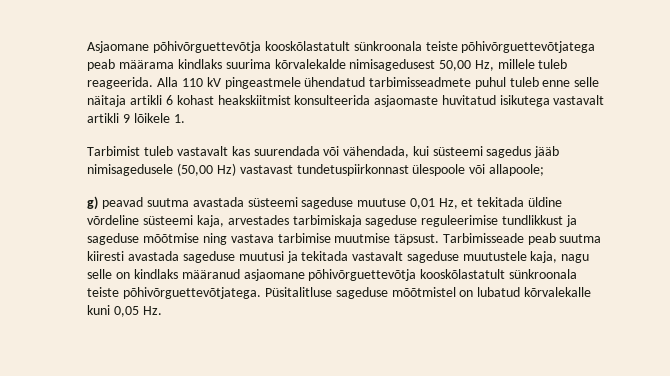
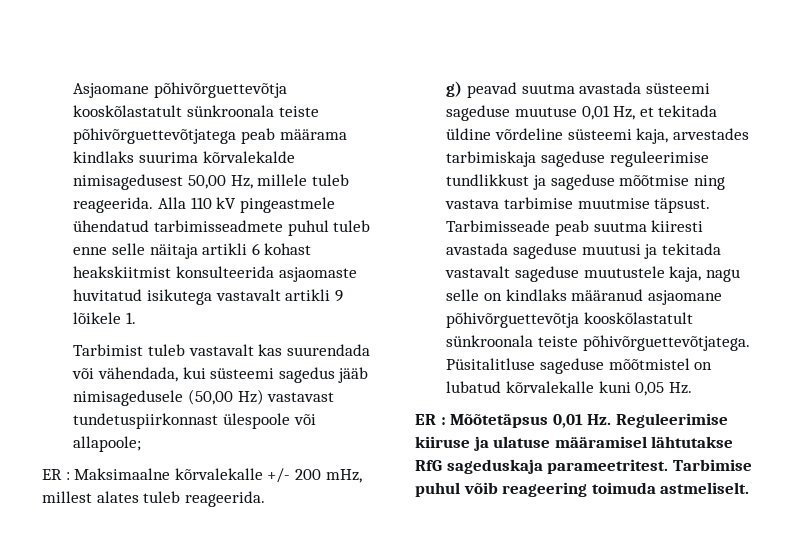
+ ER : Maksimaalne kõrvalekalle +/- 200 mHz, millest alates tuleb reageerida.
+ ER : Mõõtetäpsus 0,01 Hz. Reguleerimise kiiruse ja ulatuse määramisel lähtutakse RfG sageduskaja parameetritest. Tarbimise puhul võib reageering toimuda astmeliselt.

